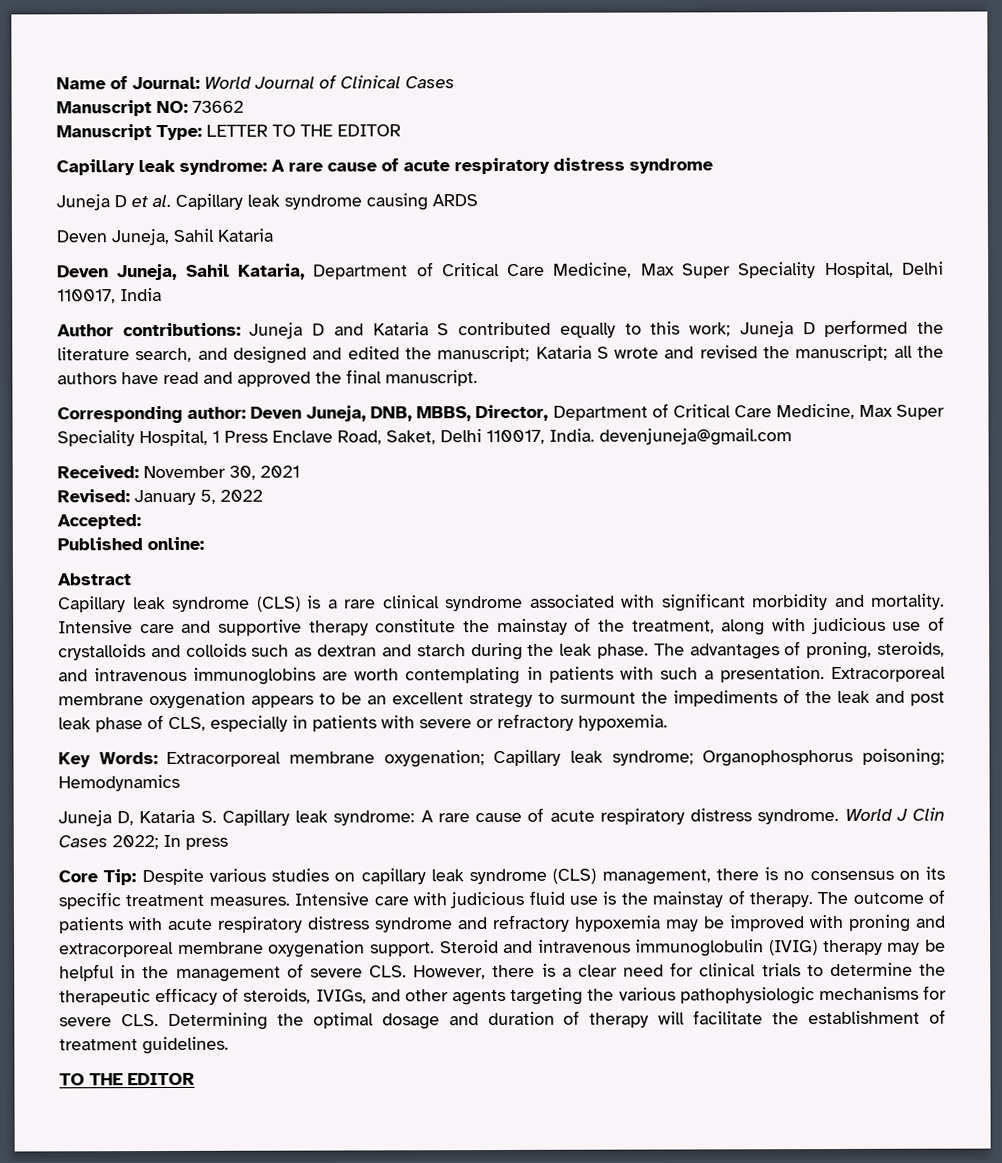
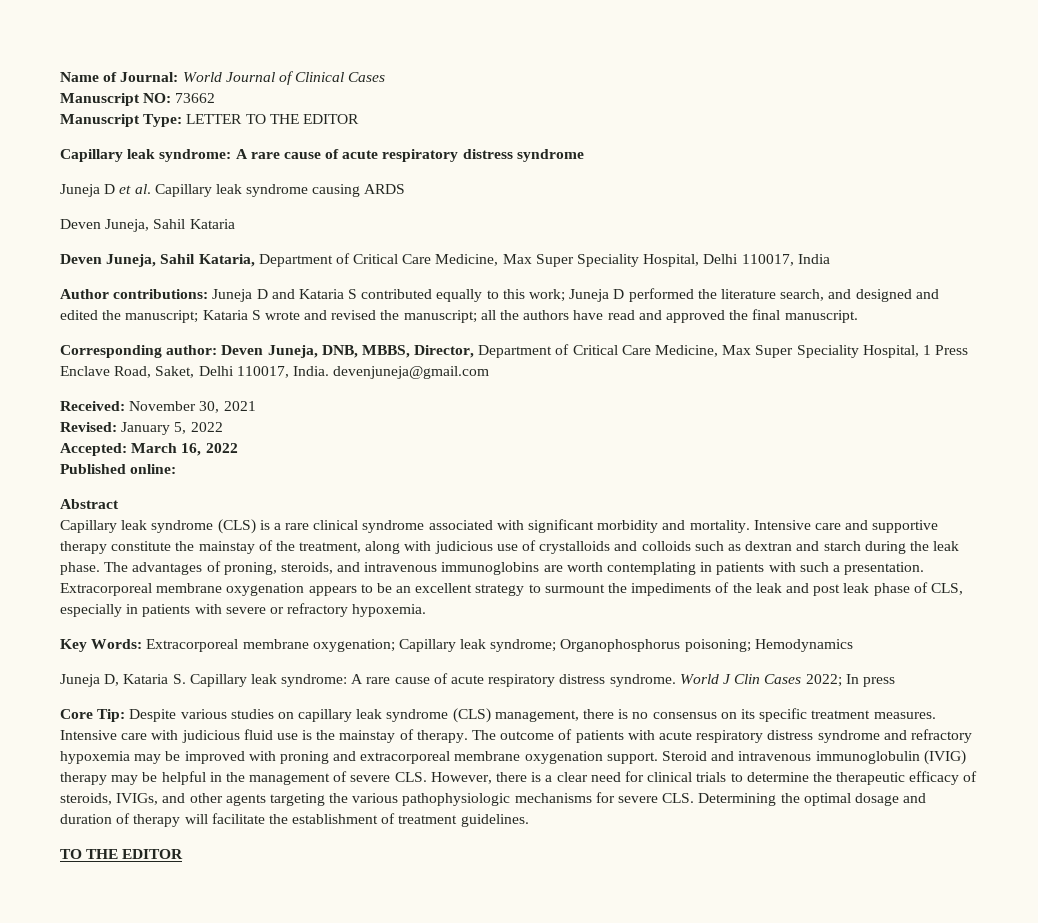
- Accepted:
+ Accepted: March 16, 2022

